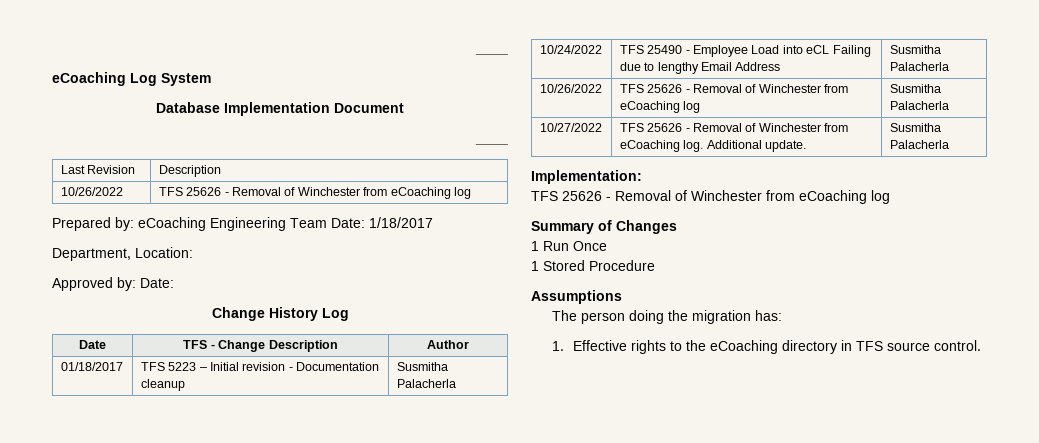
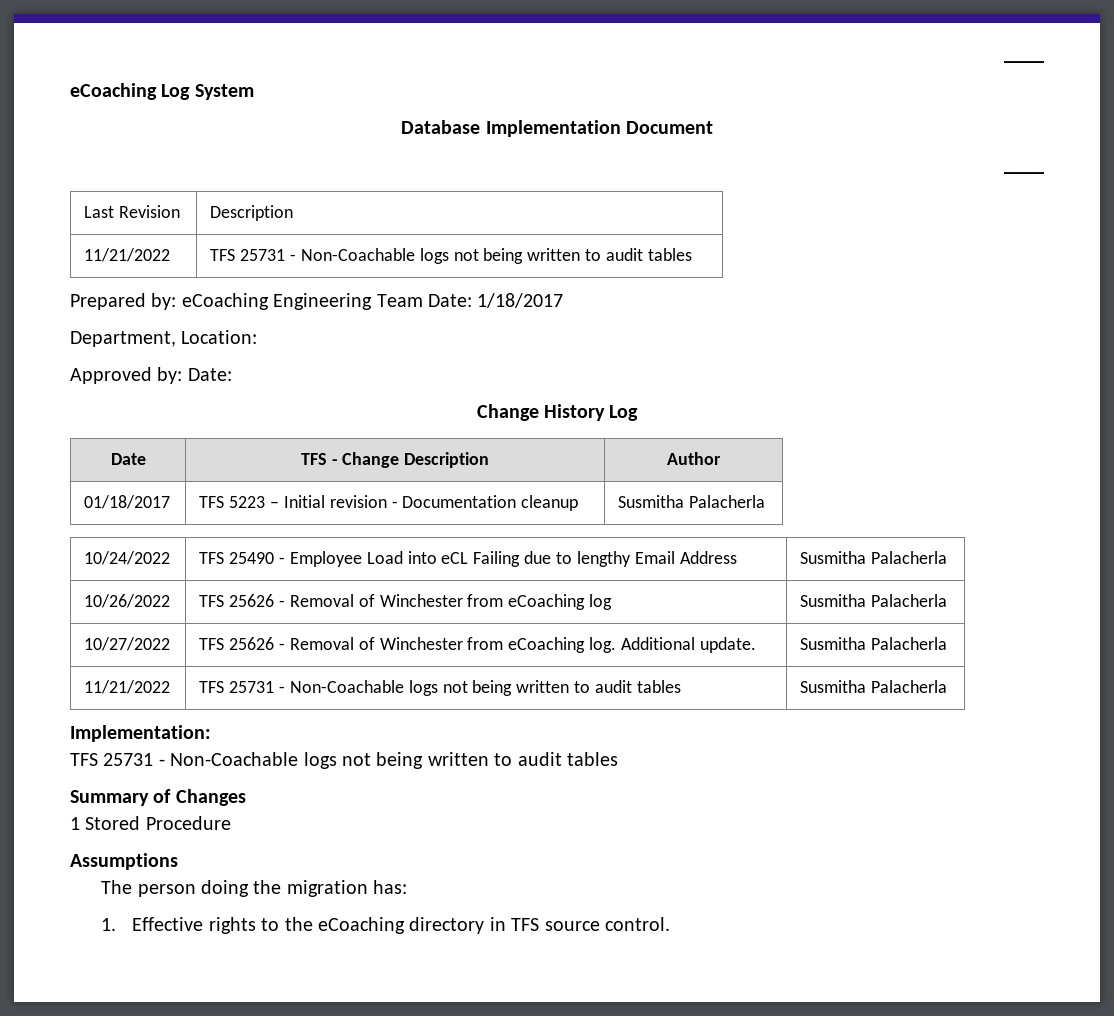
  Last Revision | Description
- 10/26/2022 | TFS 25626 - Removal of Winchester from eCoaching log
+ 11/21/2022 | TFS 25731 - Non-Coachable logs not being written to audit tables
+ 11/21/2022 | TFS 25731 - Non-Coachable logs not being written to audit tables | Susmitha Palacherla
  Implementation:
- TFS 25626 - Removal of Winchester from eCoaching log
+ TFS 25731 - Non-Coachable logs not being written to audit tables
- 1 Run Once

